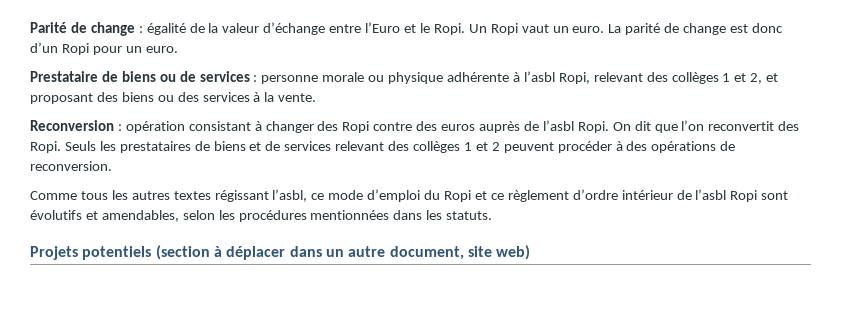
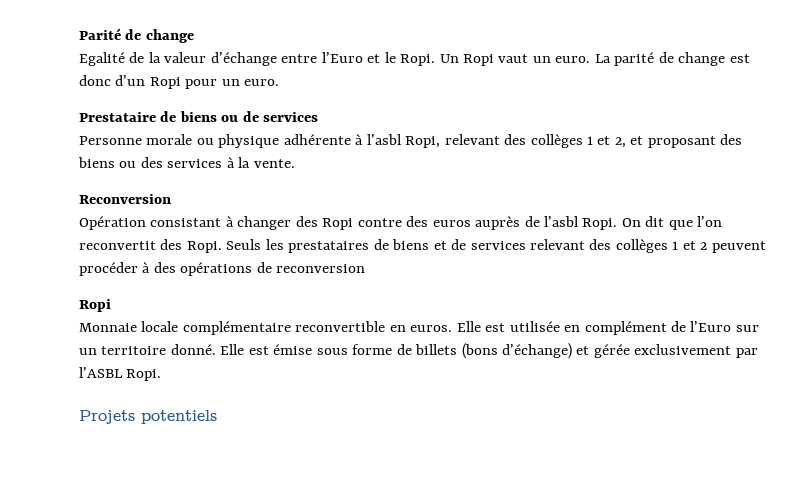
- Parité de change : égalité de la valeur d’échange entre l’Euro et le Ropi.
+ Parité de change
+ Egalité de la valeur d’échange entre l’Euro et le Ropi.
- Prestataire de biens ou de services : personne morale ou physique adhérente à l’asbl Ropi, relevant des collèges 1 et 2, et proposant des biens ou des services à la vente.
+ Prestataire de biens ou de services
+ Personne morale ou physique adhérente à l’asbl Ropi, relevant des collèges 1 et 2, et proposant des biens ou des services à la vente.
- Reconversion : opération consistant à changer des Ropi contre des euros auprès de l’asbl Ropi.
+ Reconversion
+ Opération consistant à changer des Ropi contre des euros auprès de l’asbl Ropi.
- Seuls les prestataires de biens et de services relevant des collèges 1 et 2 peuvent procéder à des opérations de reconversion.
- Comme tous les autres textes régissant l’asbl, ce mode d’emploi du Ropi et ce règlement d’ordre intérieur de l’asbl Ropi sont évolutifs et amendables, selon les procédures mentionnées dans les statuts.
- Projets potentiels (section à déplacer dans un autre document, site web)
+ Seuls les prestataires de biens et de services relevant des collèges 1 et 2 peuvent procéder à des opérations de reconversion
+ Ropi
+ Monnaie locale complémentaire reconvertible en euros. Elle est utilisée en complément de l’Euro sur un territoire donné. Elle est émise sous forme de billets (bons d’échange) et gérée exclusivement par l’ASBL Ropi.
+ Projets potentiels

